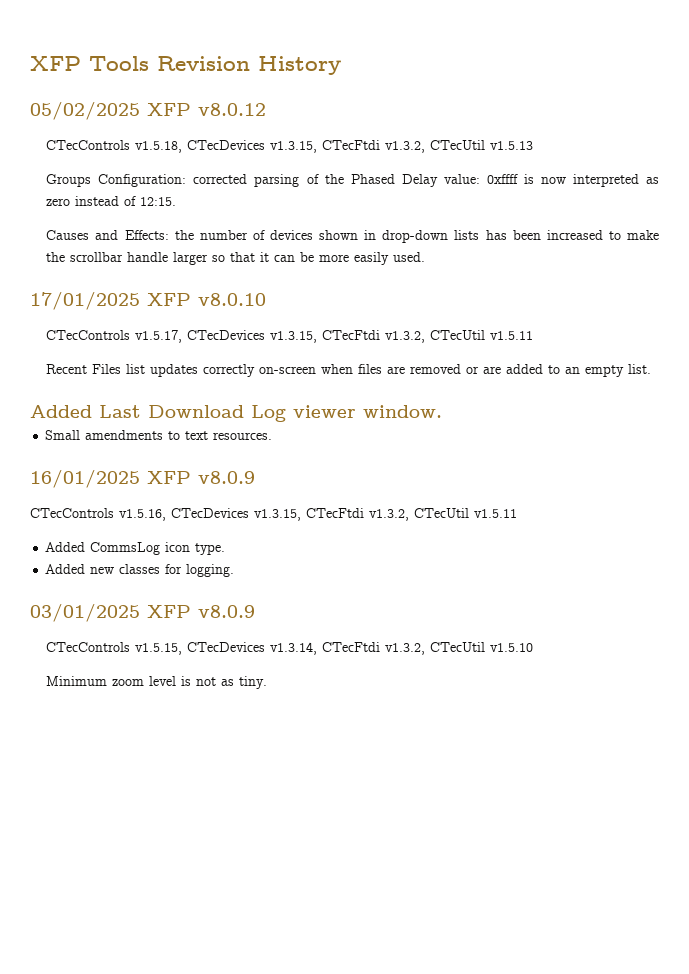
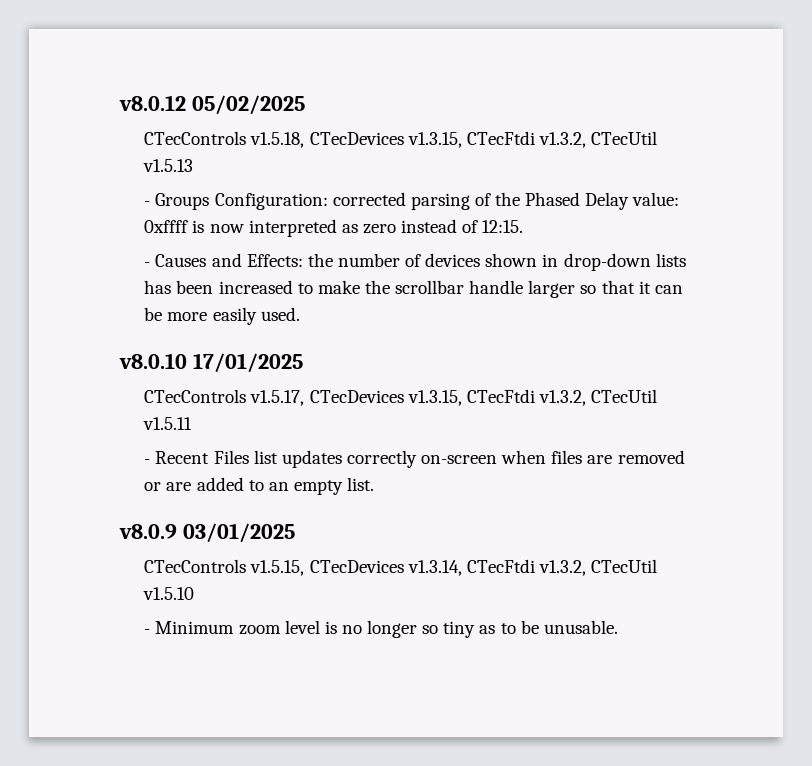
- XFP Tools Revision History
- 05/02/2025 XFP v8.0.12
+ v8.0.12 05/02/2025
- Groups Configuration: corrected parsing of the Phased Delay value: 0xffff is now interpreted as zero instead of 12:15.
+ - Groups Configuration: corrected parsing of the Phased Delay value: 0xffff is now interpreted as zero instead of 12:15.
- Causes and Effects: the number of devices shown in drop-down lists has been increased to make the scrollbar handle larger so that it can be more easily used.
+ - Causes and Effects: the number of devices shown in drop-down lists has been increased to make the scrollbar handle larger so that it can be more easily used.
- 17/01/2025 XFP v8.0.10
+ v8.0.10 17/01/2025
- Recent Files list updates correctly on-screen when files are removed or are added to an empty list.
+ - Recent Files list updates correctly on-screen when files are removed or are added to an empty list.
- Added Last Download Log viewer window.
- Small amendments to text resources.
- 16/01/2025 XFP v8.0.9
- CTecControls v1.5.16, CTecDevices v1.3.15, CTecFtdi v1.3.2, CTecUtil v1.5.11
- Added CommsLog icon type.
- Added new classes for logging.
- 03/01/2025 XFP v8.0.9
+ v8.0.9 03/01/2025
- Minimum zoom level is not as tiny.
+ - Minimum zoom level is no longer so tiny as to be unusable.

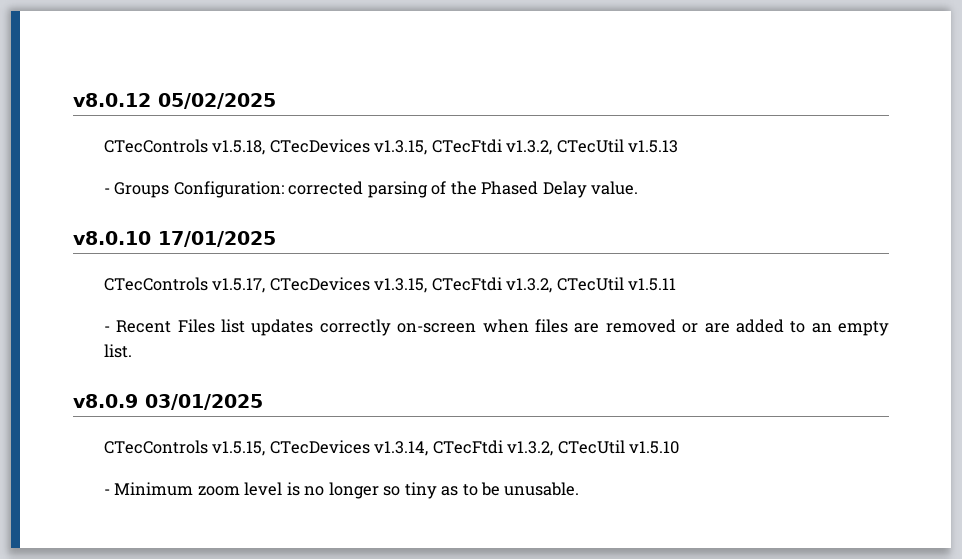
- - Groups Configuration: corrected parsing of the Phased Delay value: 0xffff is now interpreted as zero instead of 12:15.
- - Causes and Effects: the number of devices shown in drop-down lists has been increased to make the scrollbar handle larger so that it can be more easily used.
+ - Groups Configuration: corrected parsing of the Phased Delay value.

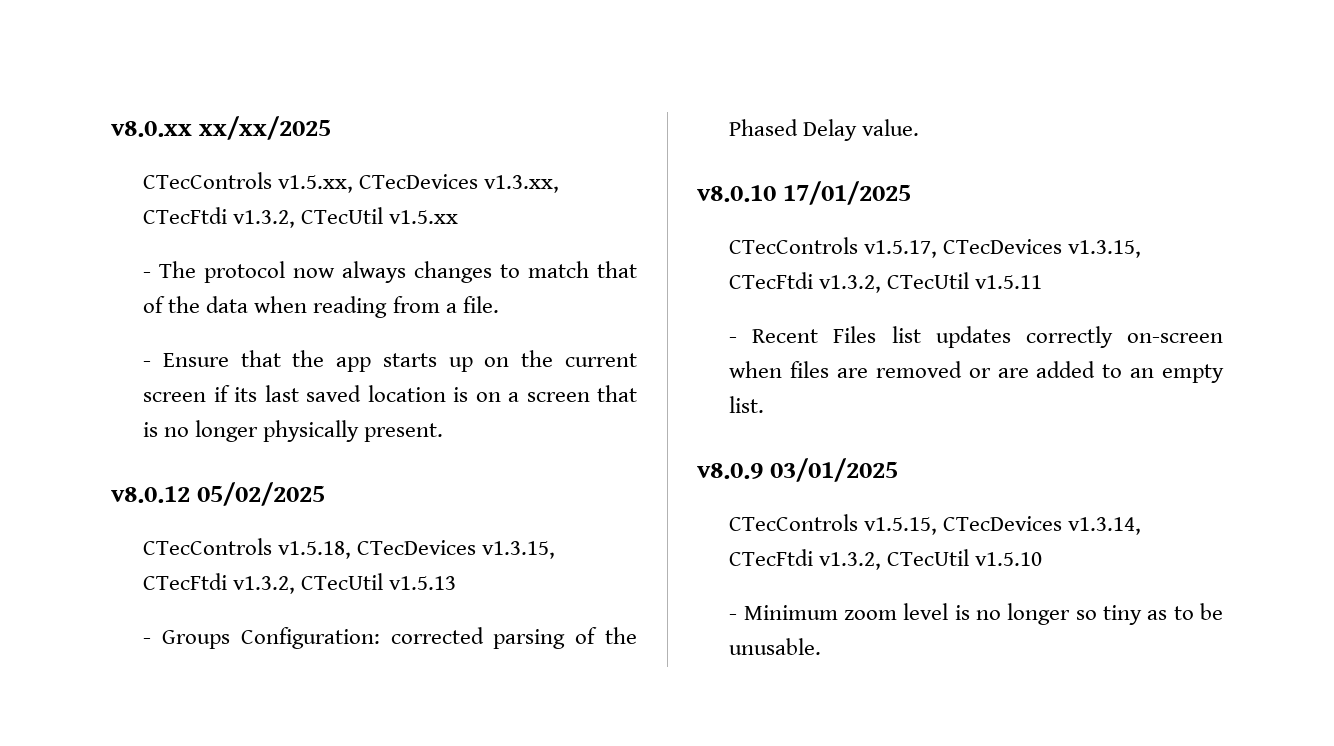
+ v8.0.xx xx/xx/2025
+ CTecControls v1.5.xx, CTecDevices v1.3.xx, CTecFtdi v1.3.2, CTecUtil v1.5.xx
+ - The protocol now always changes to match that of the data when reading from a file.
+ - Ensure that the app starts up on the current screen if its last saved location is on a screen that is no longer physically present.

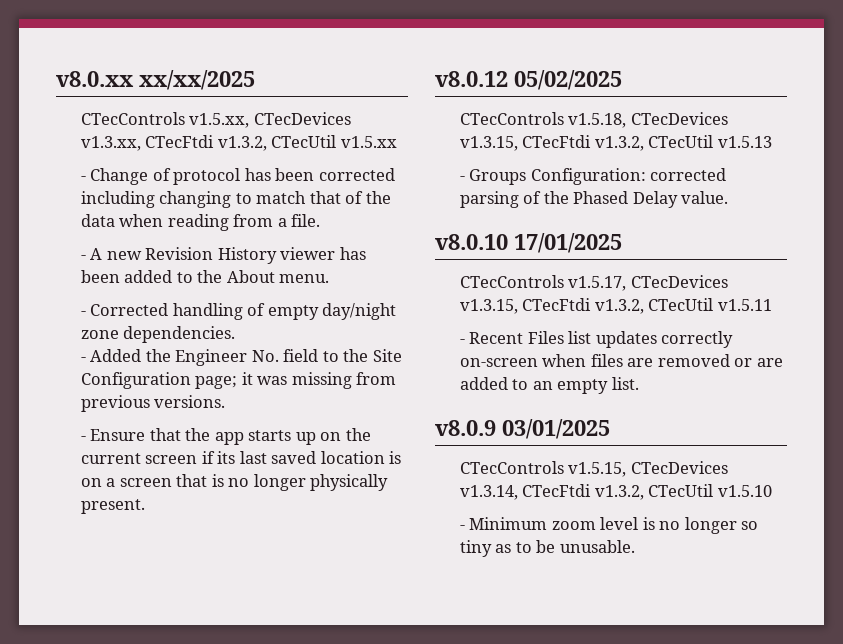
- - The protocol now always changes to match that of the data when reading from a file.
+ - Change of protocol has been corrected including changing to match that of the data when reading from a file.
+ - A new Revision History viewer has been added to the About menu.
+ - Corrected handling of empty day/night zone dependencies.
+ - Added the Engineer No. field to the Site Configuration page; it was missing from previous versions.

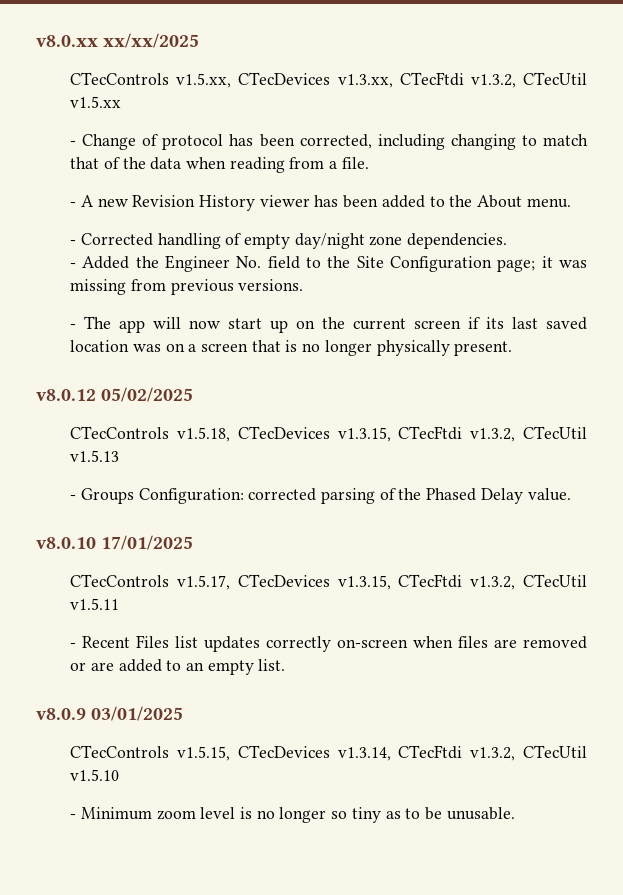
- - Change of protocol has been corrected including changing to match that of the data when reading from a file.
+ - Change of protocol has been corrected, including changing to match that of the data when reading from a file.
- - Ensure that the app starts up on the current screen if its last saved location is on a screen that is no longer physically present.
+ - The app will now start up on the current screen if its last saved location was on a screen that is no longer physically present.

